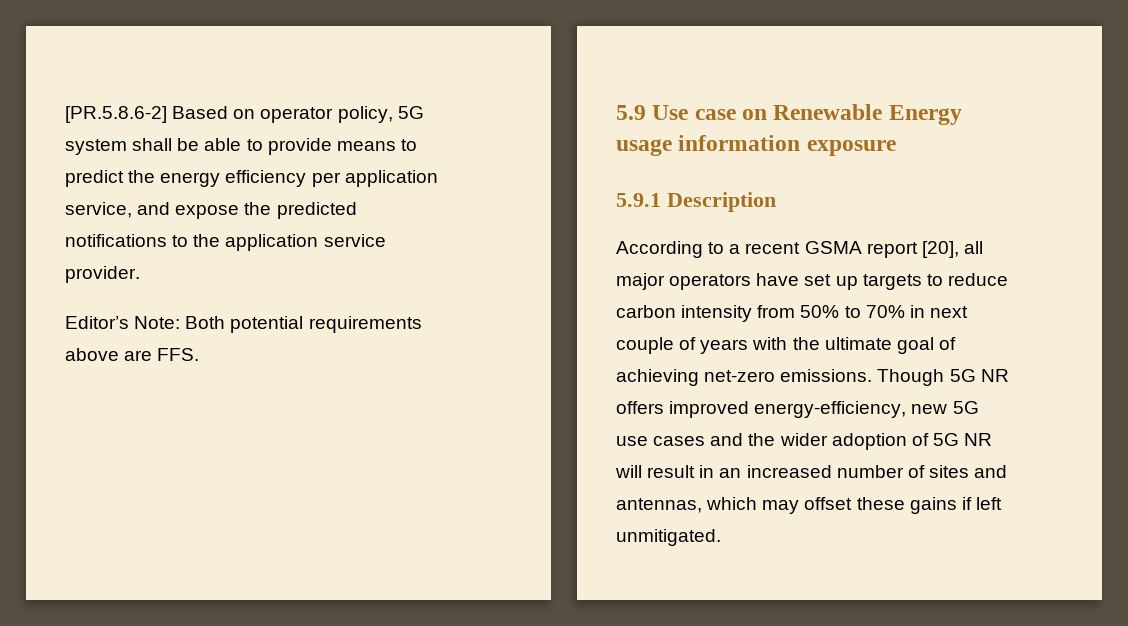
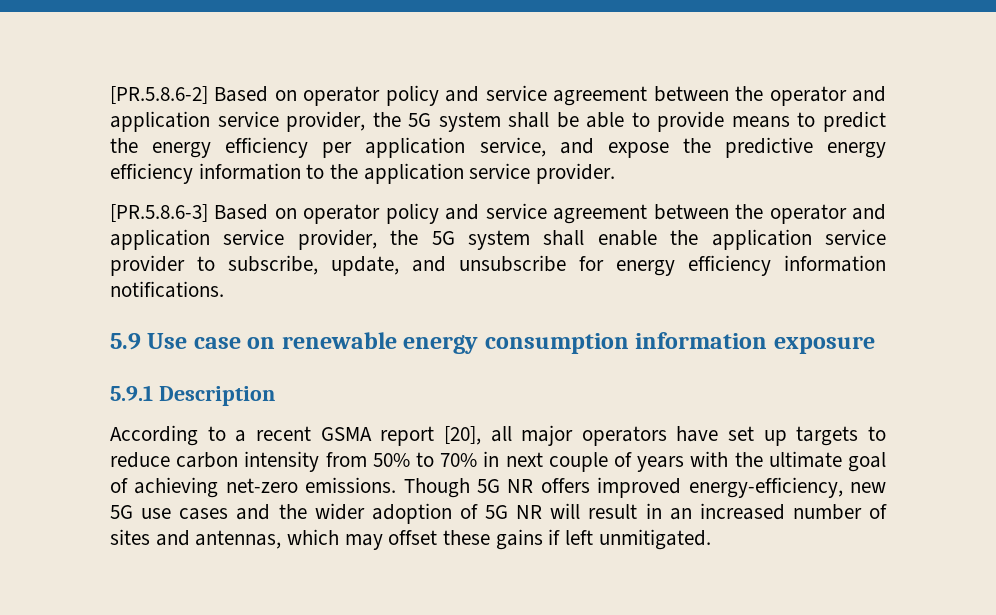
- [PR.5.8.6-2] Based on operator policy, 5G system shall be able to provide means to predict the energy efficiency per application service, and expose the predicted notifications to the application service provider.
+ [PR.5.8.6-2] Based on operator policy and service agreement between the operator and application service provider, the 5G system shall be able to provide means to predict the energy efficiency per application service, and expose the predictive energy efficiency information to the application service provider.
- Editor’s Note: Both potential requirements above are FFS.
+ [PR.5.8.6-3] Based on operator policy and service agreement between the operator and application service provider, the 5G system shall enable the application service provider to subscribe, update, and unsubscribe for energy efficiency information notifications.
- 5.9 Use case on Renewable Energy usage information exposure
+ 5.9 Use case on renewable energy consumption information exposure

